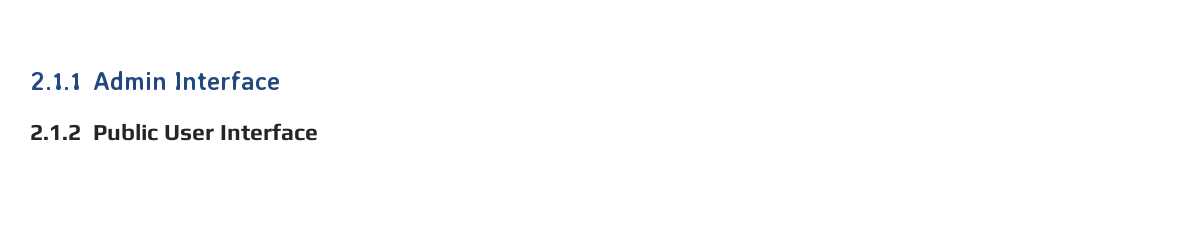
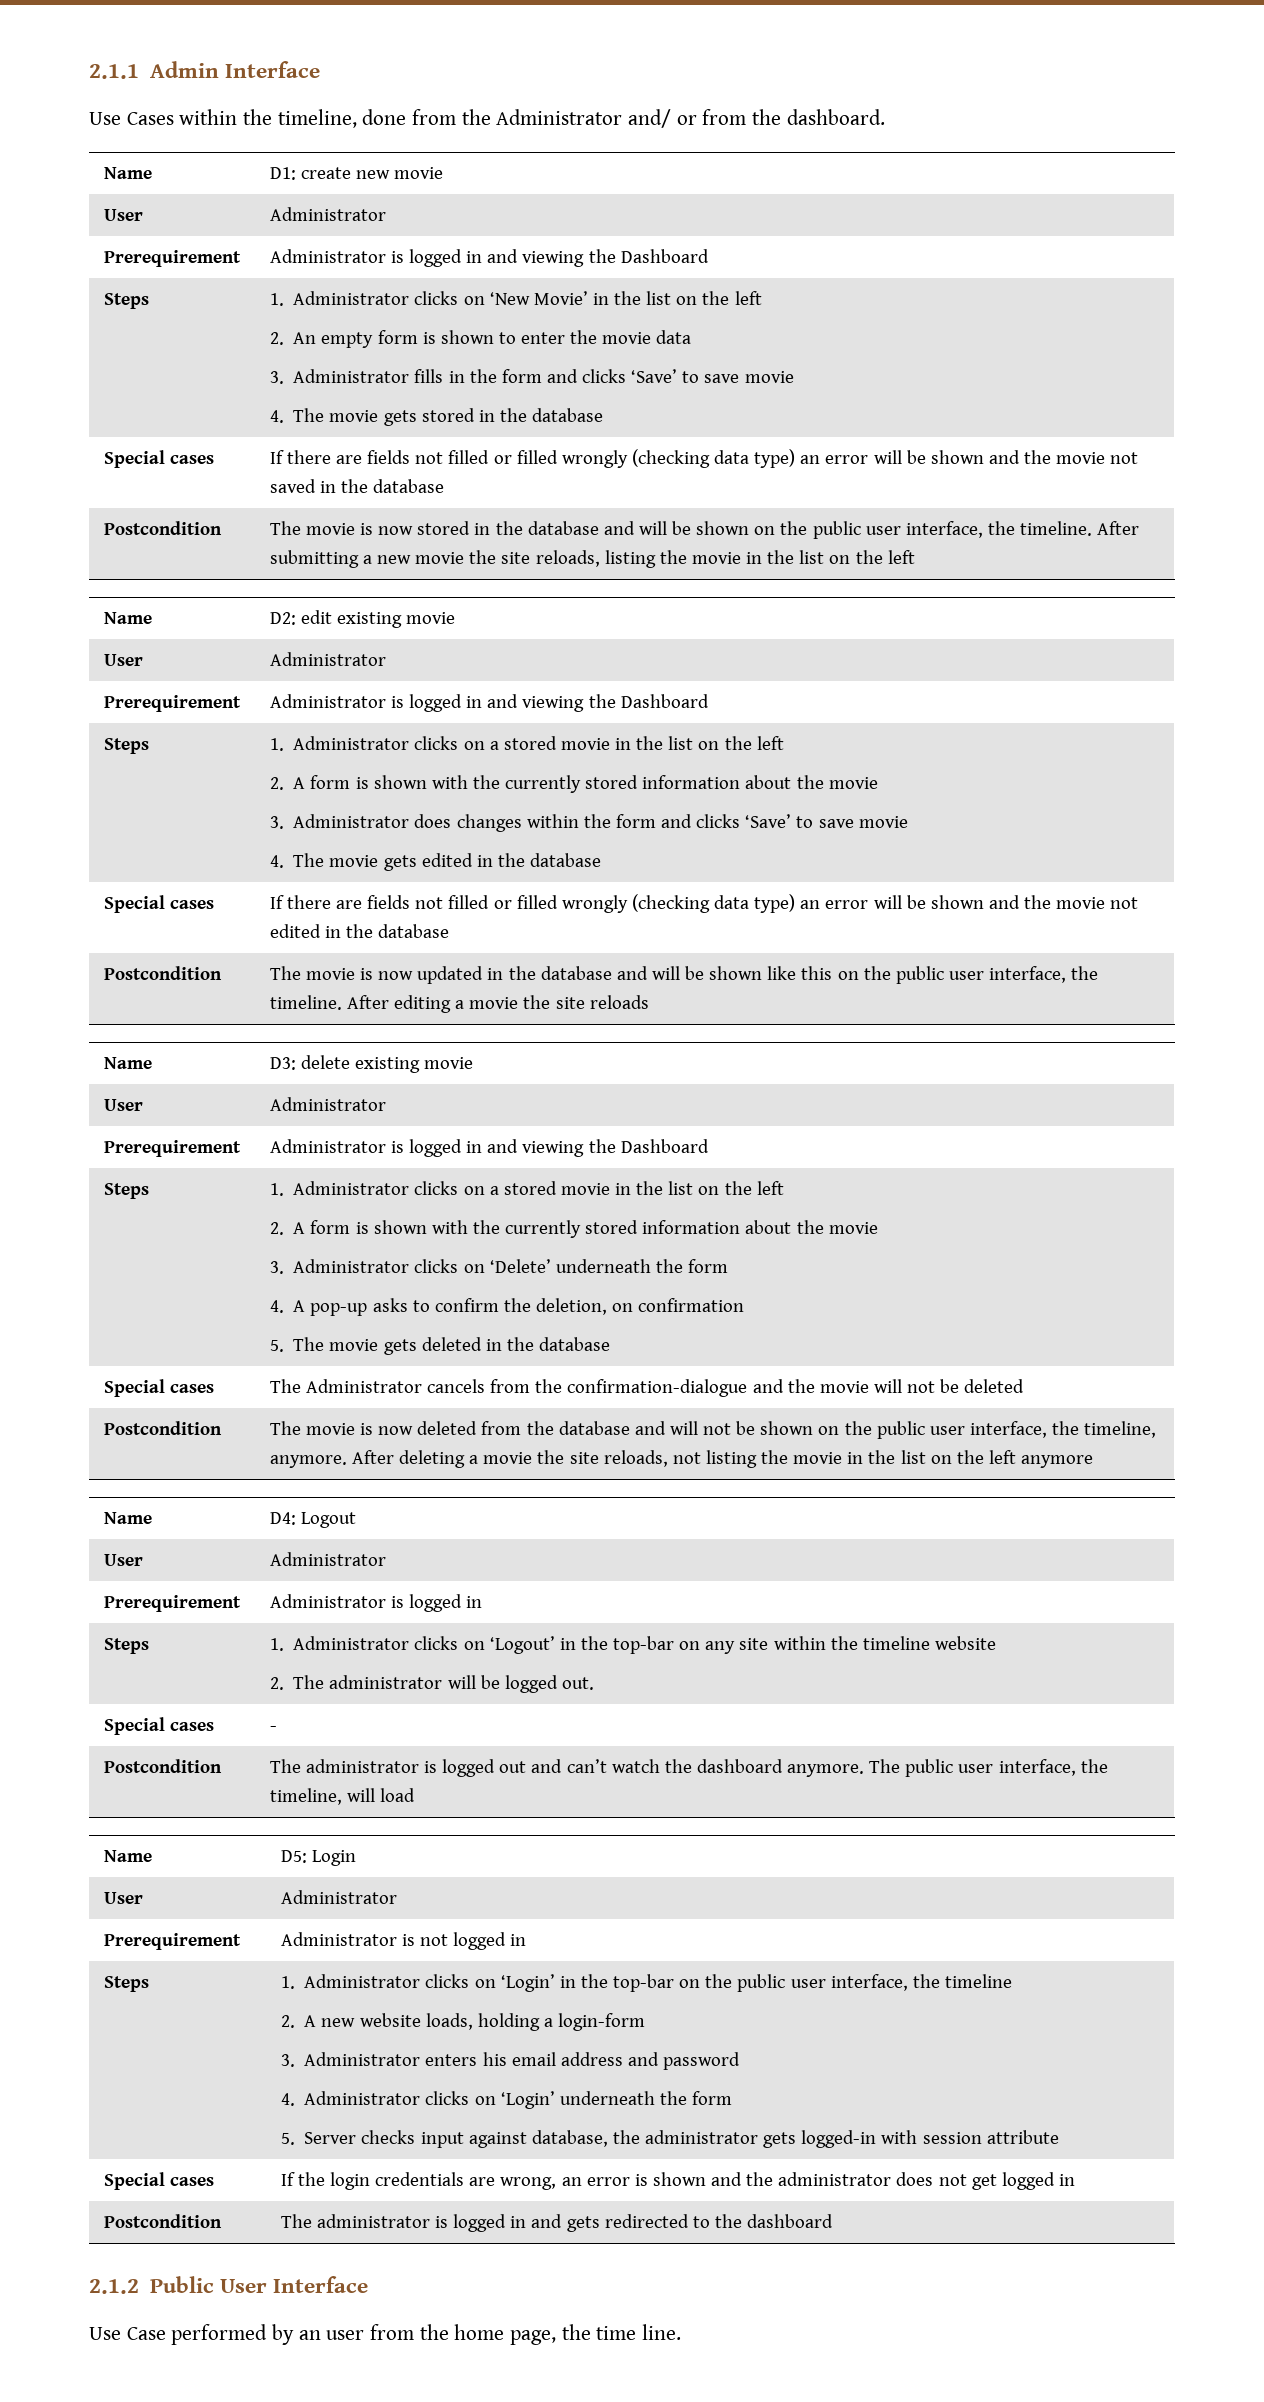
+ Use Cases within the timeline, done from the Administrator and/ or from the dashboard.
+ Name | D1: create new movie
+ User | Administrator
+ Prerequirement | Administrator is logged in and viewing the Dashboard
+ Steps | 1. Administrator clicks on ‘New Movie’ in the list on the left
+ 2. An empty form is shown to enter the movie data
+ 3. Administrator fills in the form and clicks ‘Save’ to save movie
+ 4. The movie gets stored in the database
+ Special cases | If there are fields not filled or filled wrongly (checking data type) an error will be shown and the movie not saved in the database
+ Postcondition | The movie is now stored in the database and will be shown on the public user interface, the timeline. After submitting a new movie the site reloads, listing the movie in the list on the left
+ Name | D2: edit existing movie
+ User | Administrator
+ Prerequirement | Administrator is logged in and viewing the Dashboard
+ Steps | 1. Administrator clicks on a stored movie in the list on the left
+ 2. A form is shown with the currently stored information about the movie
+ 3. Administrator does changes within the form and clicks ‘Save’ to save movie
+ 4. The movie gets edited in the database
+ Special cases | If there are fields not filled or filled wrongly (checking data type) an error will be shown and the movie not edited in the database
+ Postcondition | The movie is now updated in the database and will be shown like this on the public user interface, the timeline. After editing a movie the site reloads
+ Name | D3: delete existing movie
+ User | Administrator
+ Prerequirement | Administrator is logged in and viewing the Dashboard
+ Steps | 1. Administrator clicks on a stored movie in the list on the left
+ 2. A form is shown with the currently stored information about the movie
+ 3. Administrator clicks on ‘Delete’ underneath the form
+ 4. A pop-up asks to confirm the deletion, on confirmation
+ 5. The movie gets deleted in the database
+ Special cases | The Administrator cancels from the confirmation-dialogue and the movie will not be deleted
+ Postcondition | The movie is now deleted from the database and will not be shown on the public user interface, the timeline, anymore. After deleting a movie the site reloads, not listing the movie in the list on the left anymore
+ Name | D4: Logout
+ User | Administrator
+ Prerequirement | Administrator is logged in
+ Steps | 1. Administrator clicks on ‘Logout’ in the top-bar on any site within the timeline website
+ 2. The administrator will be logged out.
+ Special cases | -
+ Postcondition | The administrator is logged out and can’t watch the dashboard anymore. The public user interface, the timeline, will load
+ Name | D5: Login
+ User | Administrator
+ Prerequirement | Administrator is not logged in
+ Steps | 1. Administrator clicks on ‘Login’ in the top-bar on the public user interface, the timeline
+ 2. A new website loads, holding a login-form
+ 3. Administrator enters his email address and password
+ 4. Administrator clicks on ‘Login’ underneath the form
+ 5. Server checks input against database, the administrator gets logged-in with session attribute
+ Special cases | If the login credentials are wrong, an error is shown and the administrator does not get logged in
+ Postcondition | The administrator is logged in and gets redirected to the dashboard
  2.1.2 Public User Interface
+ Use Case performed by an user from the home page, the time line.

